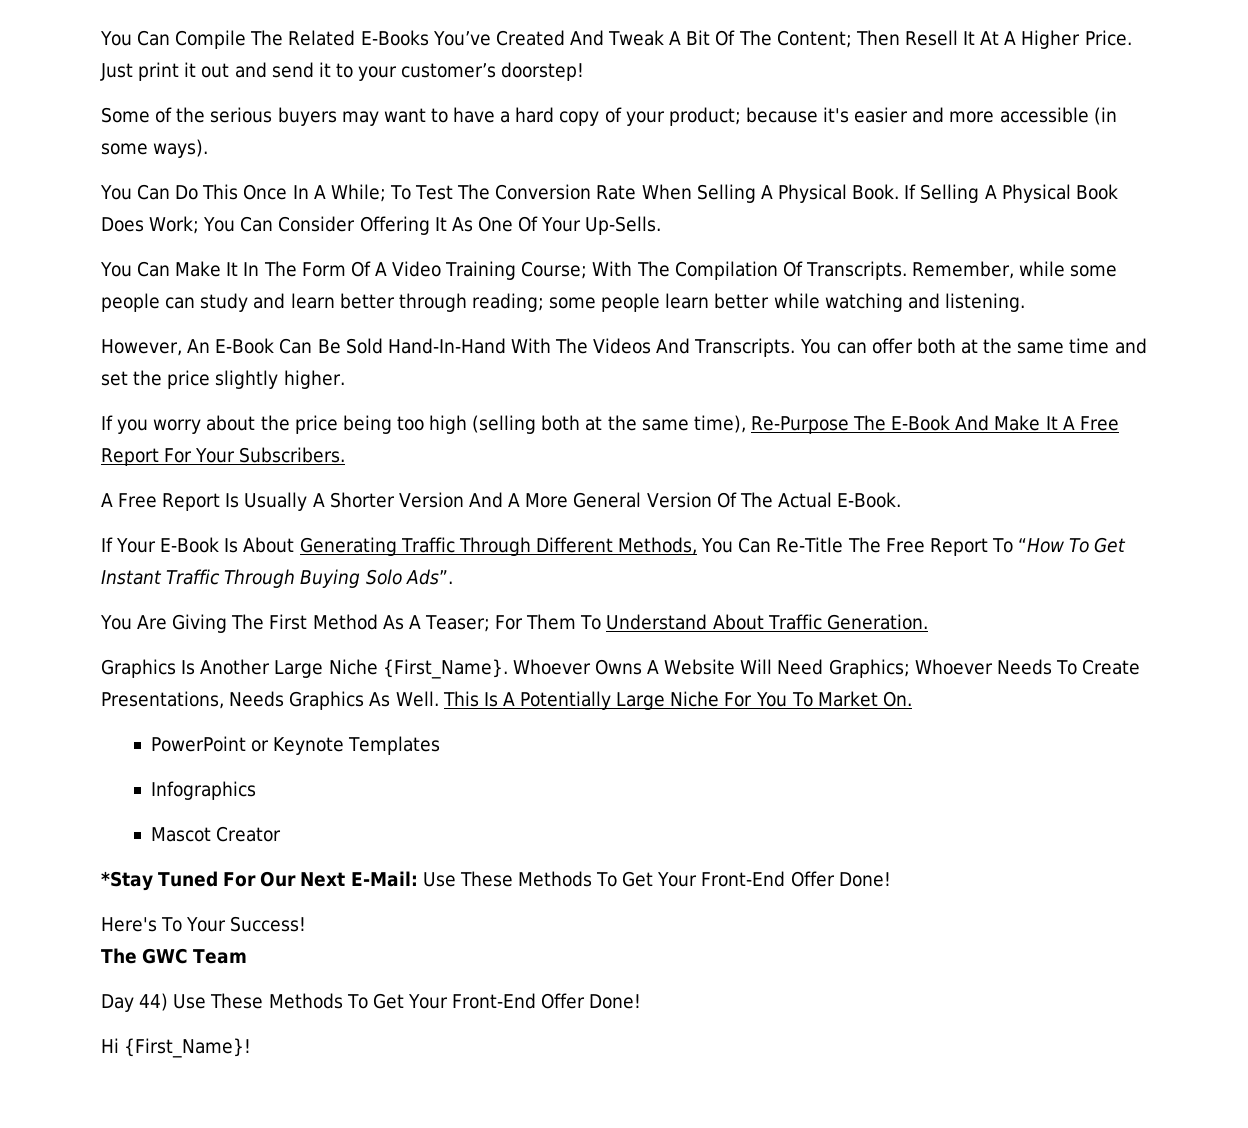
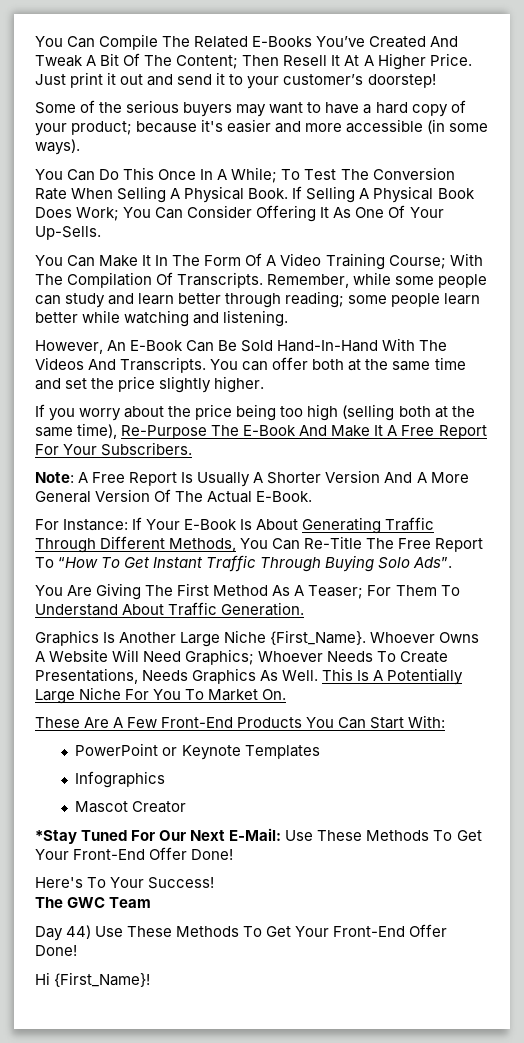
- A Free Report Is Usually A Shorter Version And A More General Version Of The Actual E-Book.
+ Note: A Free Report Is Usually A Shorter Version And A More General Version Of The Actual E-Book.
- If Your E-Book Is About Generating Traffic Through Different Methods, You Can Re-Title The Free Report To “How To Get Instant Traffic Through Buying Solo Ads”.
+ For Instance: If Your E-Book Is About Generating Traffic Through Different Methods, You Can Re-Title The Free Report To “How To Get Instant Traffic Through Buying Solo Ads”.
+ These Are A Few Front-End Products You Can Start With:

